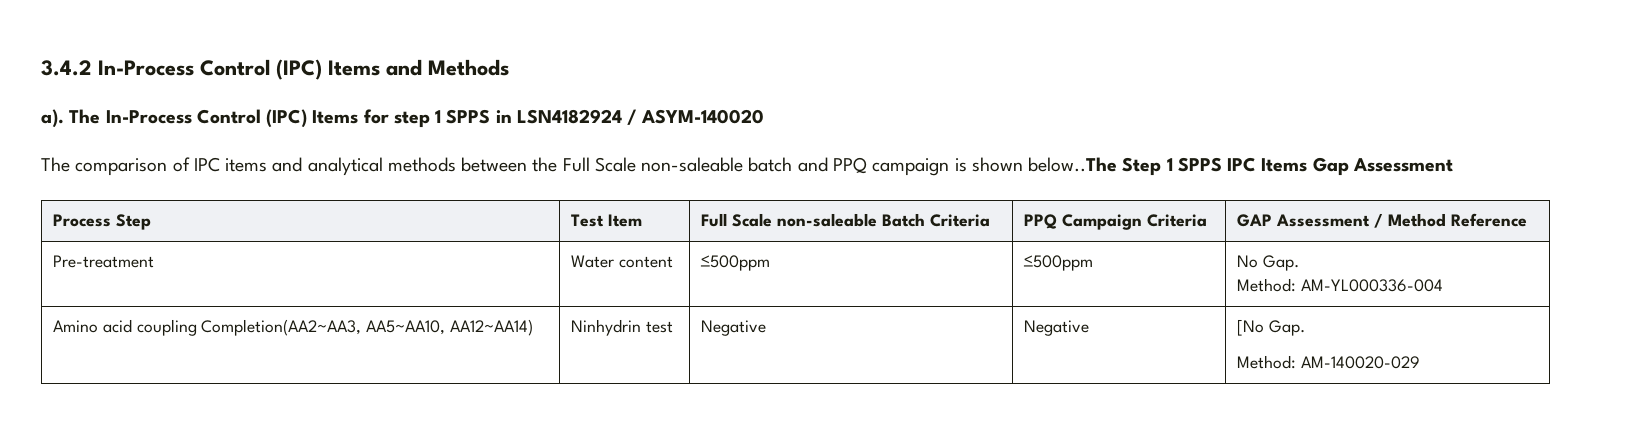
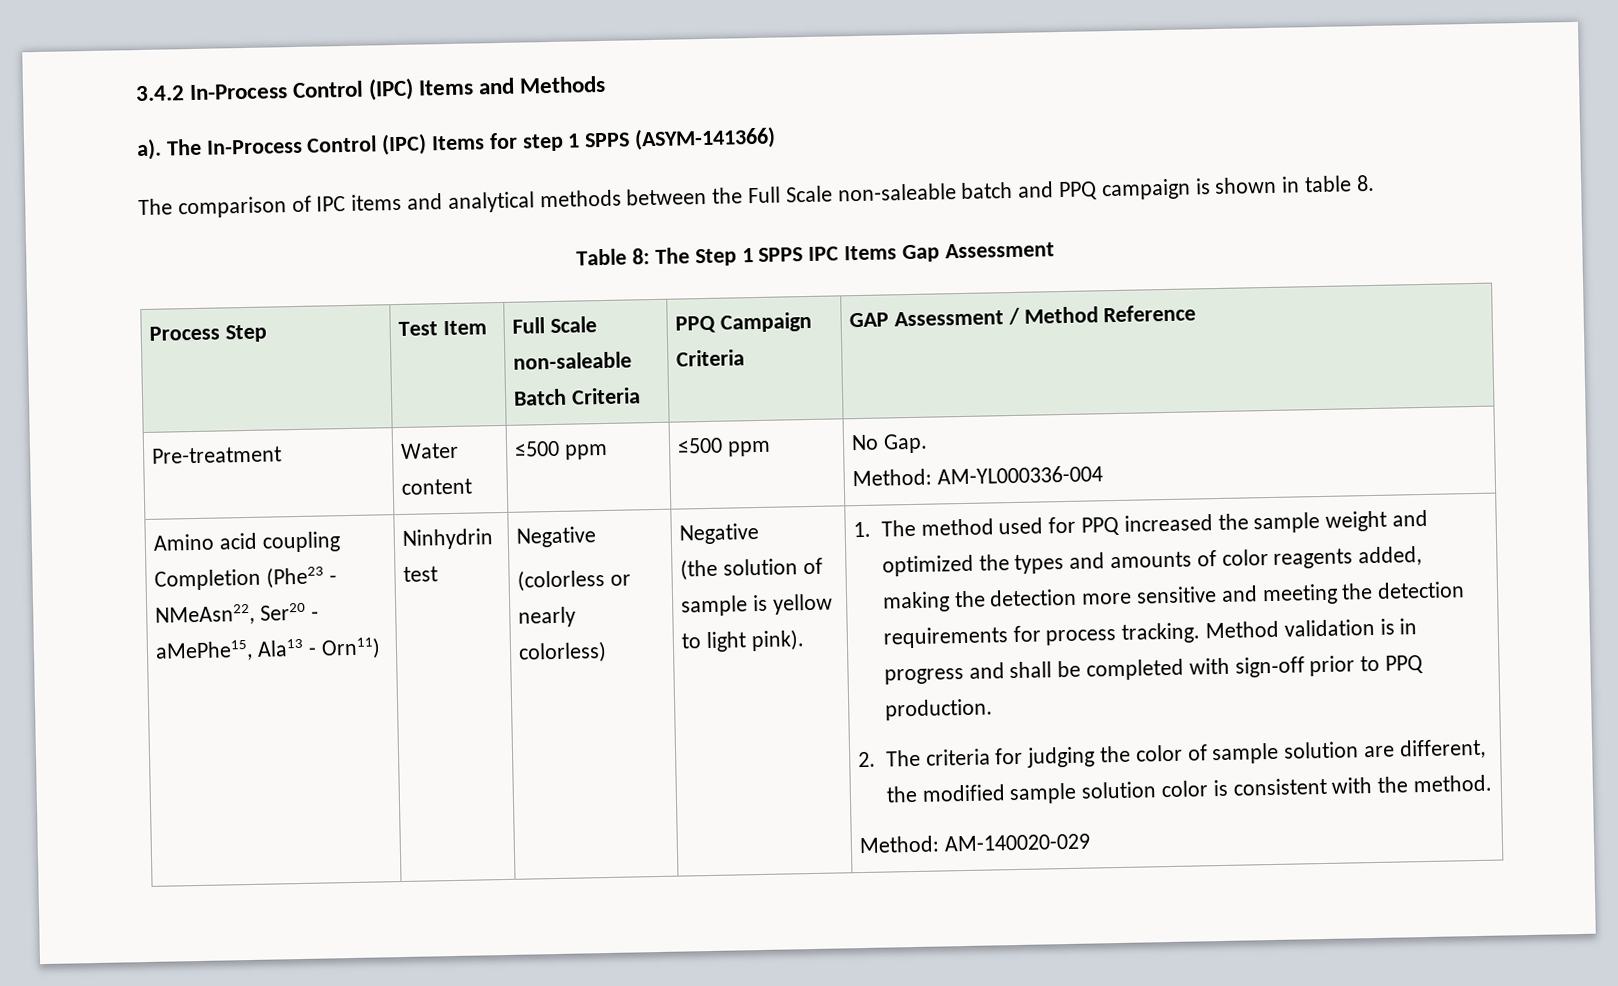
- The In-Process Control (IPC) Items for step 1 SPPS in LSN4182924 / ASYM-140020
+ The In-Process Control (IPC) Items for step 1 SPPS (ASYM-141366)
- The comparison of IPC items and analytical methods between the Full Scale non-saleable batch and PPQ campaign is shown below..The Step 1 SPPS IPC Items Gap Assessment
+ The comparison of IPC items and analytical methods between the Full Scale non-saleable batch and PPQ campaign is shown in table 8.
+ Table 8: The Step 1 SPPS IPC Items Gap Assessment
- Pre-treatment | Water content | ≤500ppm | ≤500ppm | No Gap.
+ Pre-treatment | Water content | ≤500 ppm | ≤500 ppm | No Gap.
- Amino acid coupling Completion(AA2~AA3, AA5~AA10, AA12~AA14) | Ninhydrin test | Negative | Negative | [No Gap.
+ Amino acid coupling Completion (Phe23 - NMeAsn22, Ser20 - aMePhe15, Ala13 - Orn11) | Ninhydrin test | Negative
+ (colorless or nearly colorless) | Negative
+ (the solution of sample is yellow to light pink). | 1. The method used for PPQ increased the sample weight and optimized the types and amounts of color reagents added, making the detection more sensitive and meeting the detection requirements for process tracking. Method validation is in progress and shall be completed with sign‑off prior to PPQ production.
+ 2. The criteria for judging the color of sample solution are different, the modified sample solution color is consistent with the method.

